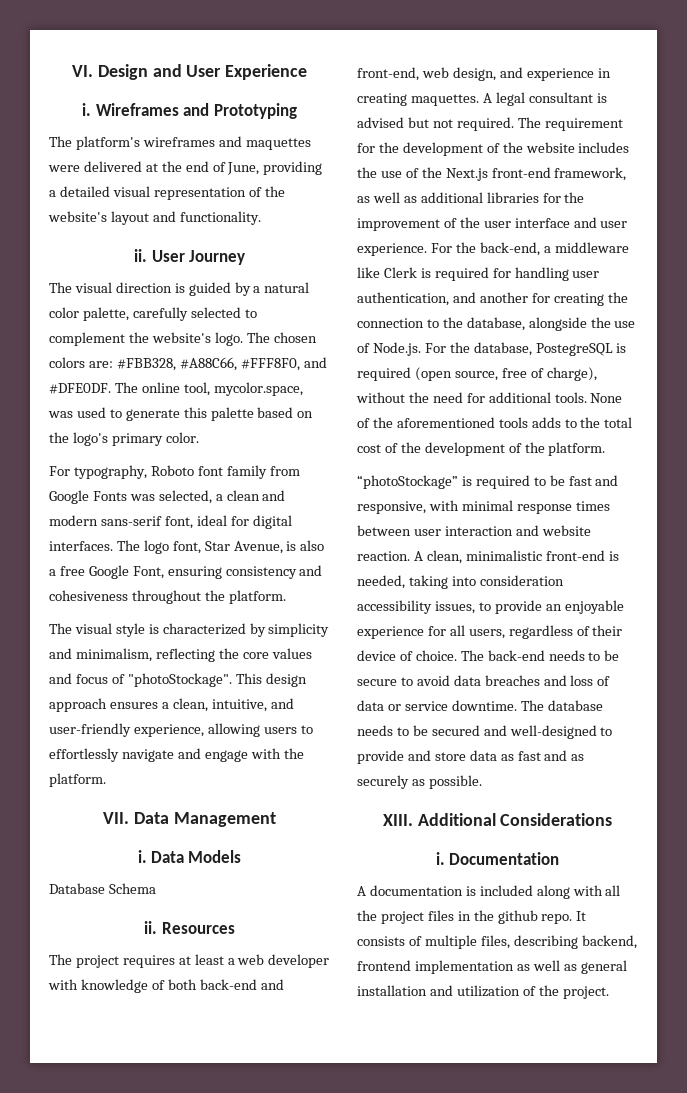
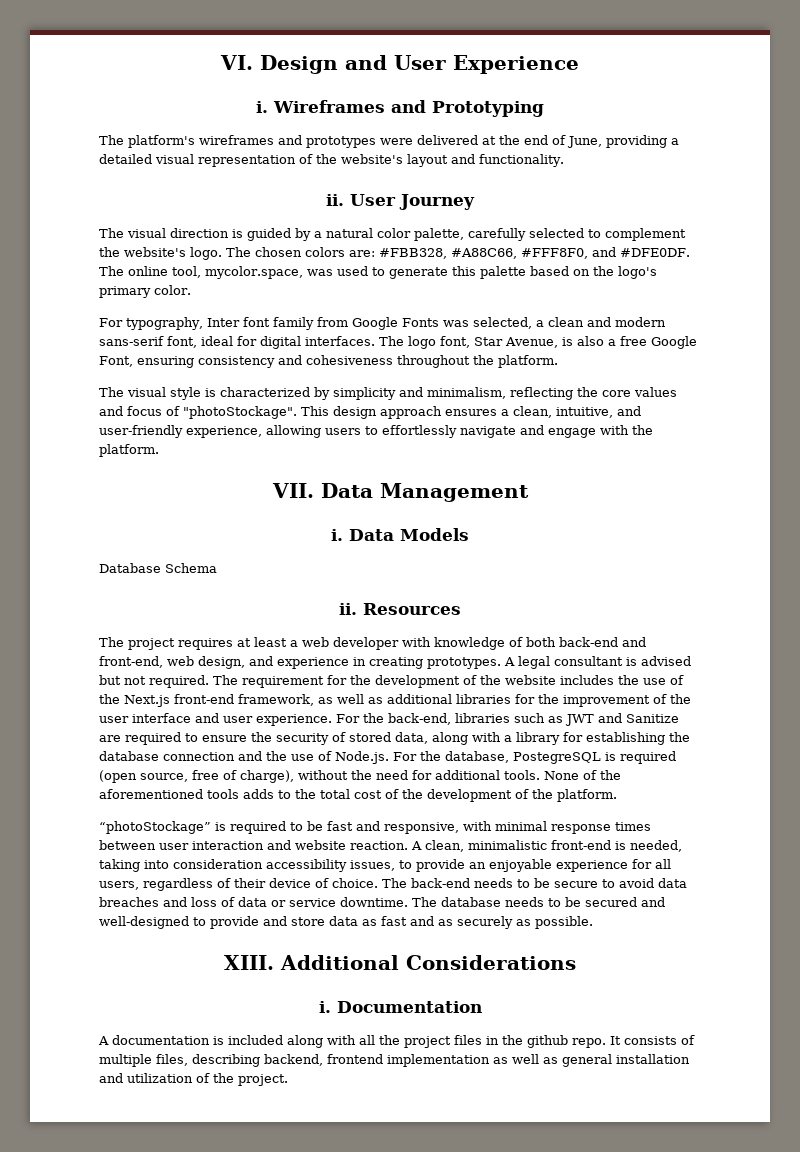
- The platform's wireframes and maquettes were delivered at the end of June, providing a detailed visual representation of the website's layout and functionality.
+ The platform's wireframes and prototypes were delivered at the end of June, providing a detailed visual representation of the website's layout and functionality.
- For typography, Roboto font family from Google Fonts was selected, a clean and modern sans-serif font, ideal for digital interfaces.
+ For typography, Inter font family from Google Fonts was selected, a clean and modern sans-serif font, ideal for digital interfaces.
- The project requires at least a web developer with knowledge of both back-end and front-end, web design, and experience in creating maquettes.
+ The project requires at least a web developer with knowledge of both back-end and front-end, web design, and experience in creating prototypes.
- For the back-end, a middleware like Clerk is required for handling user authentication, and another for creating the connection to the database, alongside the use of Node.js. For the database, PostegreSQL is required (open source, free of charge), without the need for additional tools.
+ For the back-end, libraries such as JWT and Sanitize are required to ensure the security of stored data, along with a library for establishing the database connection and the use of Node.js. For the database, PostegreSQL is required (open source, free of charge), without the need for additional tools.

